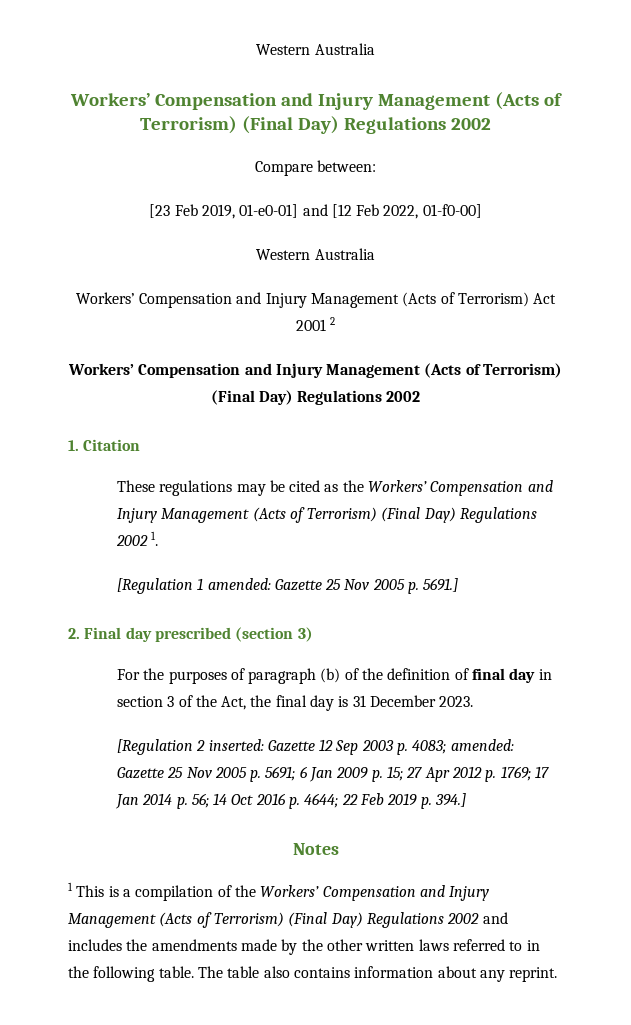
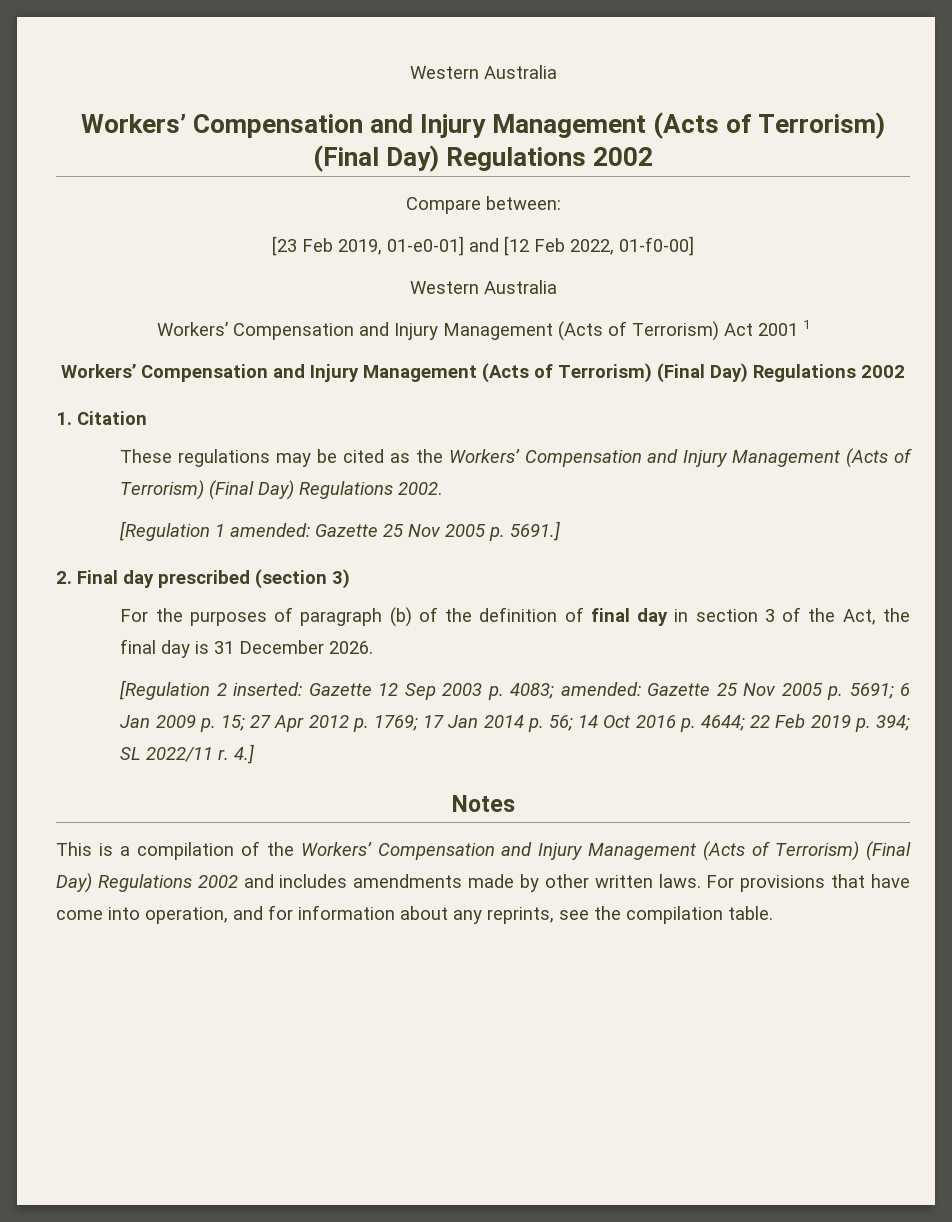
- Workers’ Compensation and Injury Management (Acts of Terrorism) Act 2001 2
+ Workers’ Compensation and Injury Management (Acts of Terrorism) Act 2001 1
- These regulations may be cited as the Workers’ Compensation and Injury Management (Acts of Terrorism) (Final Day) Regulations 2002 1.
+ These regulations may be cited as the Workers’ Compensation and Injury Management (Acts of Terrorism) (Final Day) Regulations 2002.
- For the purposes of paragraph (b) of the definition of final day in section 3 of the Act, the final day is 31 December 2023.
+ For the purposes of paragraph (b) of the definition of final day in section 3 of the Act, the final day is 31 December 2026.
- [Regulation 2 inserted: Gazette 12 Sep 2003 p. 4083; amended: Gazette 25 Nov 2005 p. 5691; 6 Jan 2009 p. 15; 27 Apr 2012 p. 1769; 17 Jan 2014 p. 56; 14 Oct 2016 p. 4644; 22 Feb 2019 p. 394.]
+ [Regulation 2 inserted: Gazette 12 Sep 2003 p. 4083; amended: Gazette 25 Nov 2005 p. 5691; 6 Jan 2009 p. 15; 27 Apr 2012 p. 1769; 17 Jan 2014 p. 56; 14 Oct 2016 p. 4644; 22 Feb 2019 p. 394; SL 2022/11 r. 4.]
- 1 This is a compilation of the Workers’ Compensation and Injury Management (Acts of Terrorism) (Final Day) Regulations 2002 and includes the amendments made by the other written laws referred to in the following table. The table also contains information about any reprint.
+ This is a compilation of the Workers’ Compensation and Injury Management (Acts of Terrorism) (Final Day) Regulations 2002 and includes amendments made by other written laws. For provisions that have come into operation, and for information about any reprints, see the compilation table.

